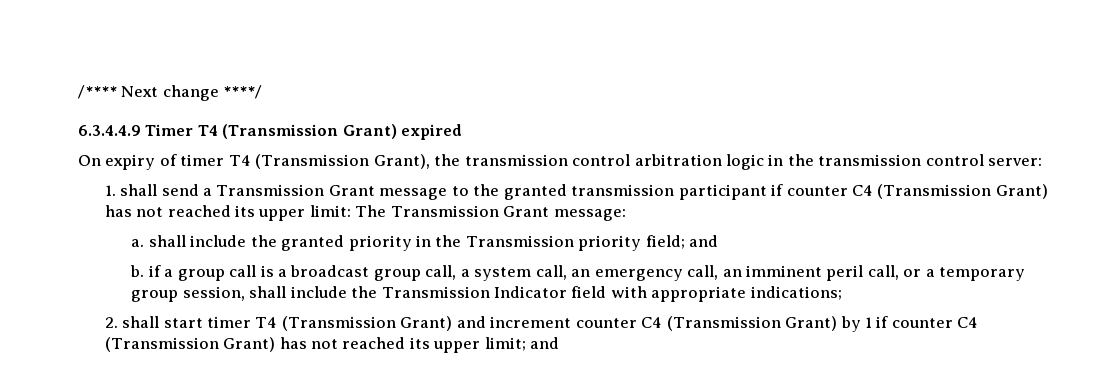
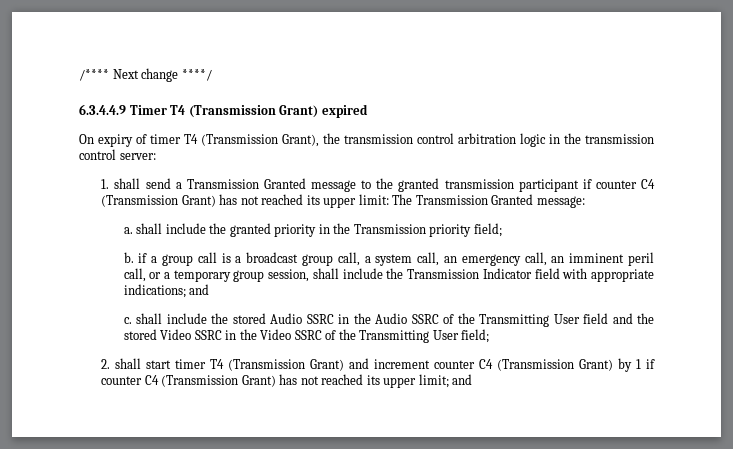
- 1. shall send a Transmission Grant message to the granted transmission participant if counter C4 (Transmission Grant) has not reached its upper limit: The Transmission Grant message:
+ 1. shall send a Transmission Granted message to the granted transmission participant if counter C4 (Transmission Grant) has not reached its upper limit: The Transmission Granted message:
- a. shall include the granted priority in the Transmission priority field; and
+ a. shall include the granted priority in the Transmission priority field;
- b. if a group call is a broadcast group call, a system call, an emergency call, an imminent peril call, or a temporary group session, shall include the Transmission Indicator field with appropriate indications;
+ b. if a group call is a broadcast group call, a system call, an emergency call, an imminent peril call, or a temporary group session, shall include the Transmission Indicator field with appropriate indications; and
+ c. shall include the stored Audio SSRC in the Audio SSRC of the Transmitting User field and the stored Video SSRC in the Video SSRC of the Transmitting User field;

